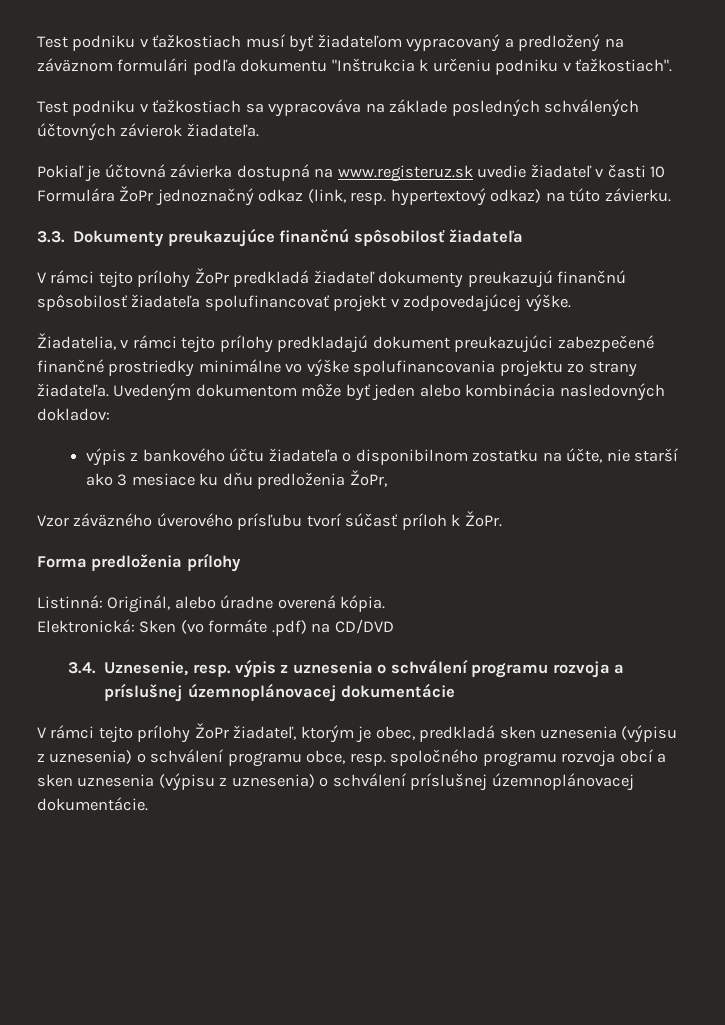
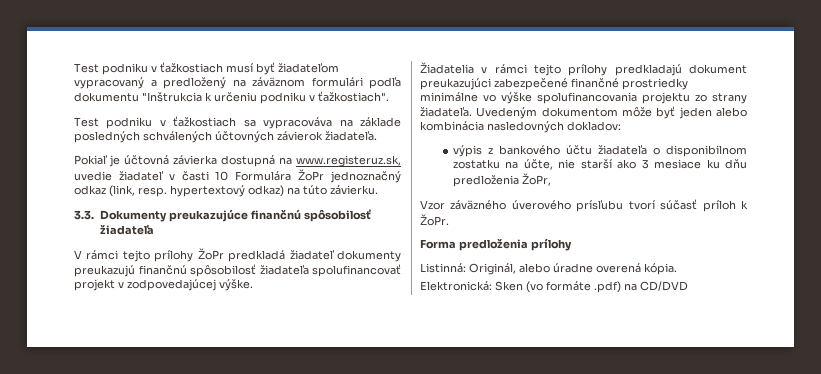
- Pokiaľ je účtovná závierka dostupná na www.registeruz.sk uvedie žiadateľ v časti 10 Formulára ŽoPr jednoznačný odkaz (link, resp. hypertextový odkaz) na túto závierku.
+ Pokiaľ je účtovná závierka dostupná na www.registeruz.sk, uvedie žiadateľ v časti 10 Formulára ŽoPr jednoznačný odkaz (link, resp. hypertextový odkaz) na túto závierku.
- Žiadatelia, v rámci tejto prílohy predkladajú dokument preukazujúci zabezpečené finančné prostriedky minimálne vo výške spolufinancovania projektu zo strany žiadateľa.
+ Žiadatelia v rámci tejto prílohy predkladajú dokument preukazujúci zabezpečené finančné prostriedky minimálne vo výške spolufinancovania projektu zo strany žiadateľa.
- 3.4. Uznesenie, resp. výpis z uznesenia o schválení programu rozvoja a príslušnej územnoplánovacej dokumentácie
- V rámci tejto prílohy ŽoPr žiadateľ, ktorým je obec, predkladá sken uznesenia (výpisu z uznesenia) o schválení programu obce, resp. spoločného programu rozvoja obcí a sken uznesenia (výpisu z uznesenia) o schválení príslušnej územnoplánovacej dokumentácie.

